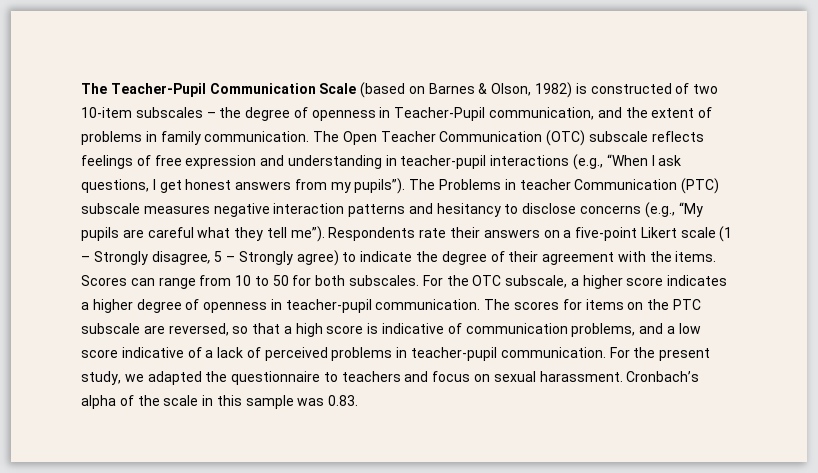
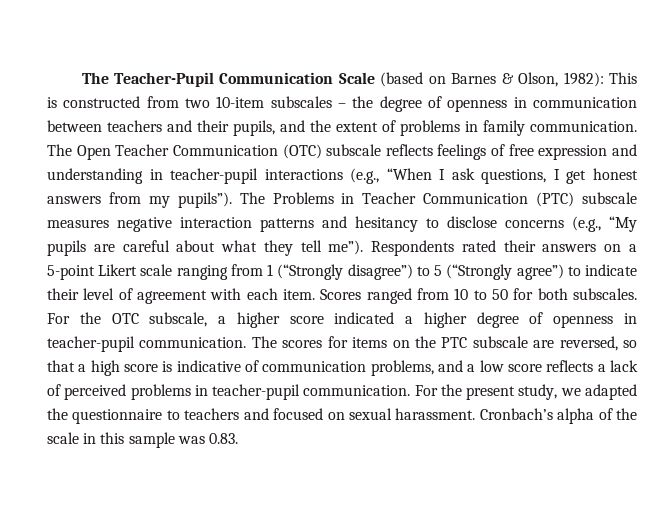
- The Teacher-Pupil Communication Scale (based on Barnes & Olson, 1982) is constructed of two 10-item subscales – the degree of openness in Teacher-Pupil communication, and the extent of problems in family communication.
+ The Teacher-Pupil Communication Scale (based on Barnes & Olson, 1982): This is constructed from two 10-item subscales – the degree of openness in communication between teachers and their pupils, and the extent of problems in family communication.
- The Problems in teacher Communication (PTC) subscale measures negative interaction patterns and hesitancy to disclose concerns (e.g., “My pupils are careful what they tell me”).
+ The Problems in Teacher Communication (PTC) subscale measures negative interaction patterns and hesitancy to disclose concerns (e.g., “My pupils are careful about what they tell me”).
- Respondents rate their answers on a five-point Likert scale (1 – Strongly disagree, 5 – Strongly agree) to indicate the degree of their agreement with the items. Scores can range from 10 to 50 for both subscales.
+ Respondents rated their answers on a 5-point Likert scale ranging from 1 (“Strongly disagree”) to 5 (“Strongly agree”) to indicate their level of agreement with each item. Scores ranged from 10 to 50 for both subscales.
- For the OTC subscale, a higher score indicates a higher degree of openness in teacher-pupil communication.
+ For the OTC subscale, a higher score indicated a higher degree of openness in teacher-pupil communication.
- The scores for items on the PTC subscale are reversed, so that a high score is indicative of communication problems, and a low score indicative of a lack of perceived problems in teacher-pupil communication.
+ The scores for items on the PTC subscale are reversed, so that a high score is indicative of communication problems, and a low score reflects a lack of perceived problems in teacher-pupil communication.
- For the present study, we adapted the questionnaire to teachers and focus on sexual harassment.
+ For the present study, we adapted the questionnaire to teachers and focused on sexual harassment.

